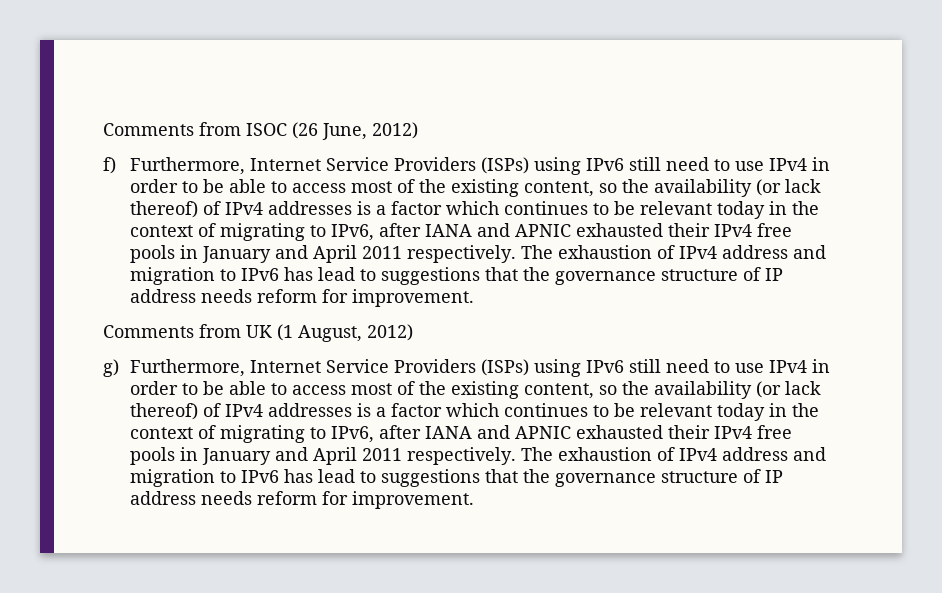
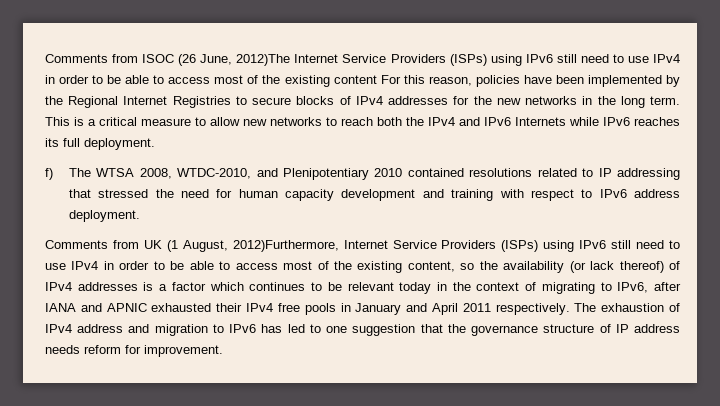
- Comments from ISOC (26 June, 2012)
- f) Furthermore, Internet Service Providers (ISPs) using IPv6 still need to use IPv4 in order to be able to access most of the existing content, so the availability (or lack thereof) of IPv4 addresses is a factor which continues to be relevant today in the context of migrating to IPv6, after IANA and APNIC exhausted their IPv4 free pools in January and April 2011 respectively. The exhaustion of IPv4 address and migration to IPv6 has lead to suggestions that the governance structure of IP address needs reform for improvement.
+ Comments from ISOC (26 June, 2012)The Internet Service Providers (ISPs) using IPv6 still need to use IPv4 in order to be able to access most of the existing content For this reason, policies have been implemented by the Regional Internet Registries to secure blocks of IPv4 addresses for the new networks in the long term. This is a critical measure to allow new networks to reach both the IPv4 and IPv6 Internets while IPv6 reaches its full deployment.
+ f) The WTSA 2008, WTDC-2010, and Plenipotentiary 2010 contained resolutions related to IP addressing that stressed the need for human capacity development and training with respect to IPv6 address deployment.
+ Comments from UK (1 August, 2012)Furthermore, Internet Service Providers (ISPs) using IPv6 still need to use IPv4 in order to be able to access most of the existing content, so the availability (or lack thereof) of IPv4 addresses is a factor which continues to be relevant today in the context of migrating to IPv6, after IANA and APNIC exhausted their IPv4 free pools in January and April 2011 respectively. The exhaustion of IPv4 address and migration to IPv6 has led to one suggestion that the governance structure of IP address needs reform for improvement.
- Comments from UK (1 August, 2012)
- g) Furthermore, Internet Service Providers (ISPs) using IPv6 still need to use IPv4 in order to be able to access most of the existing content, so the availability (or lack thereof) of IPv4 addresses is a factor which continues to be relevant today in the context of migrating to IPv6, after IANA and APNIC exhausted their IPv4 free pools in January and April 2011 respectively. The exhaustion of IPv4 address and migration to IPv6 has lead to suggestions that the governance structure of IP address needs reform for improvement.

